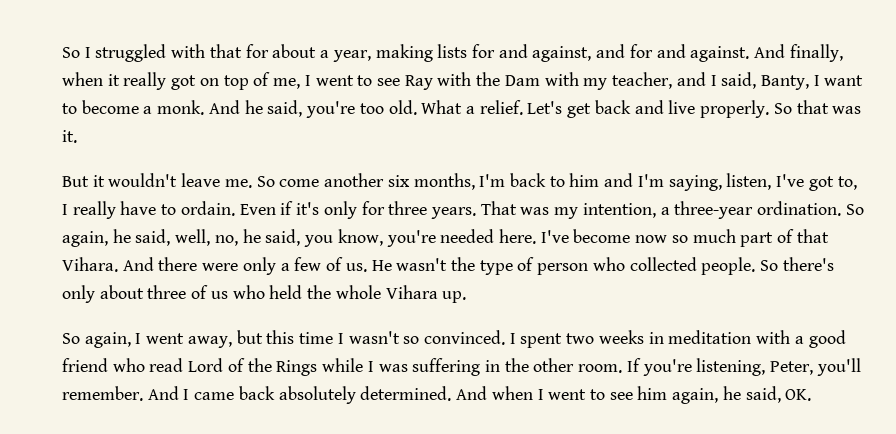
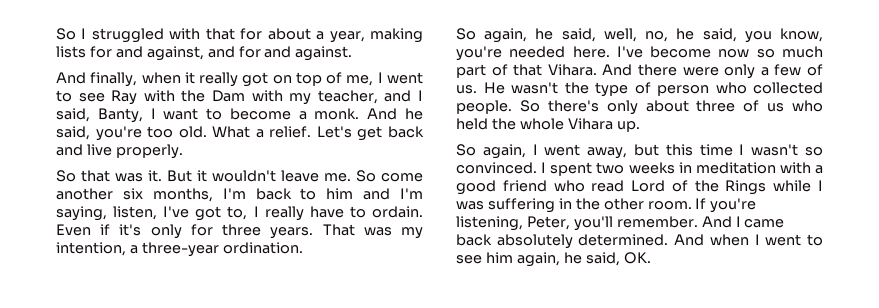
- So I struggled with that for about a year, making lists for and against, and for and against. And finally, when it really got on top of me, I went to see Ray with the Dam with my teacher, and I said, Banty, I want to become a monk.
+ So I struggled with that for about a year, making lists for and against, and for and against.
+ And finally, when it really got on top of me, I went to see Ray with the Dam with my teacher, and I said, Banty, I want to become a monk.
- Let's get back and live properly. So that was it.
- But it wouldn't leave me.
+ Let's get back and live properly.
+ So that was it. But it wouldn't leave me.
- That was my intention, a three-year ordination. So again, he said, well, no, he said, you know, you're needed here.
+ That was my intention, a three-year ordination.
+ So again, he said, well, no, he said, you know, you're needed here.

